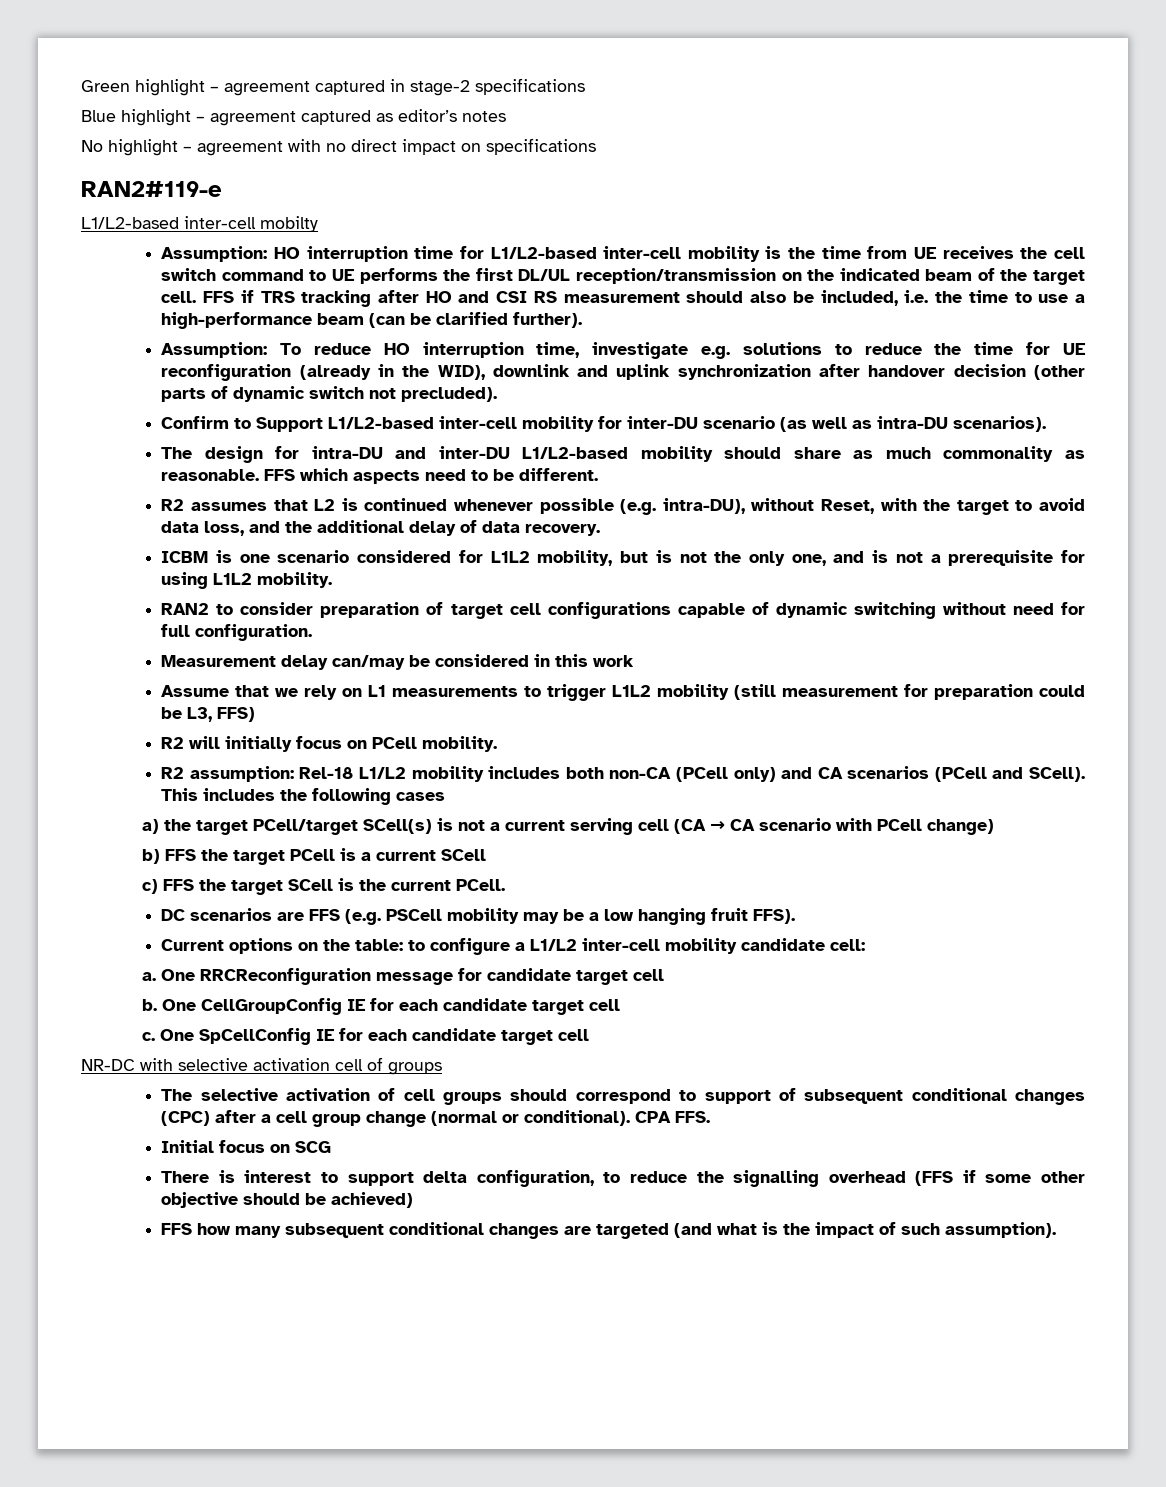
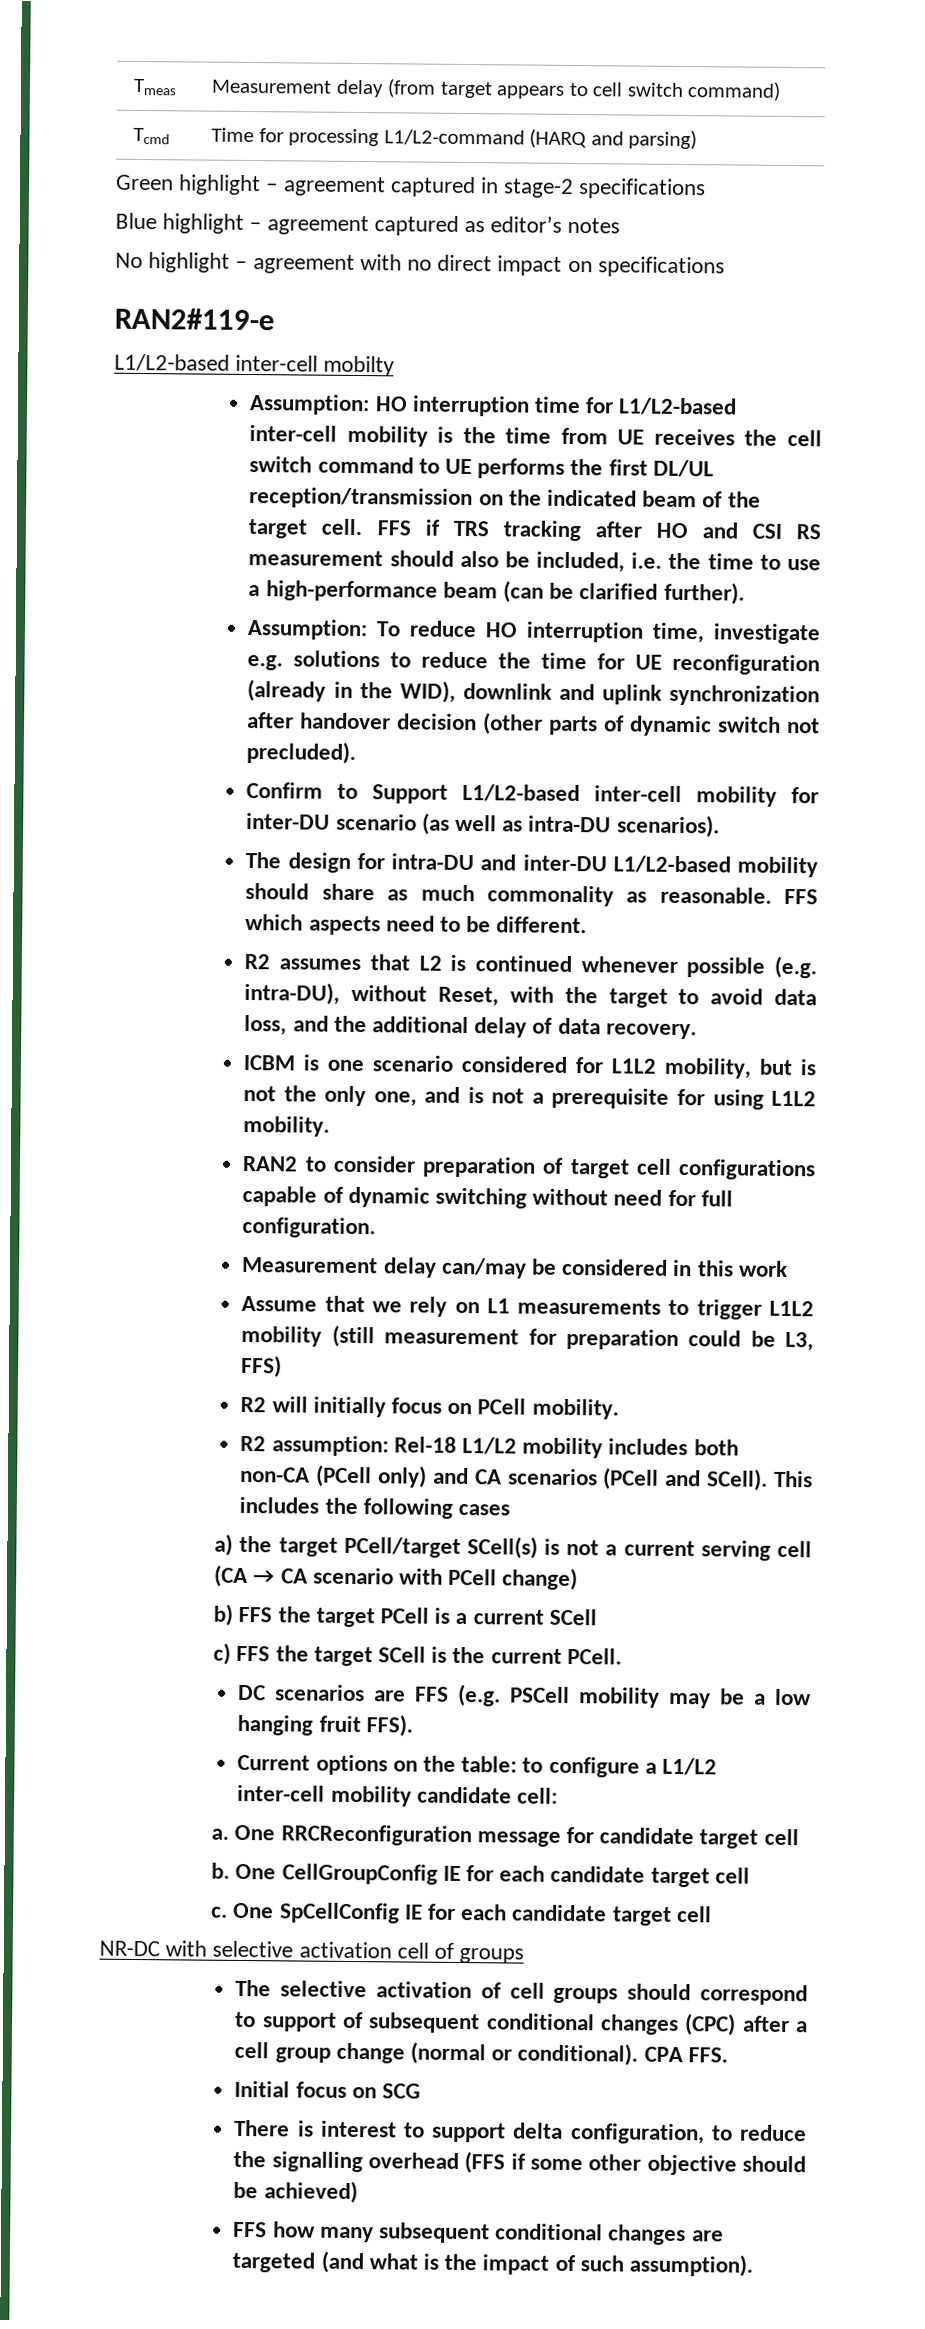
+ Tmeas | Measurement delay (from target appears to cell switch command)
+ Tcmd | Time for processing L1/L2-command (HARQ and parsing)

